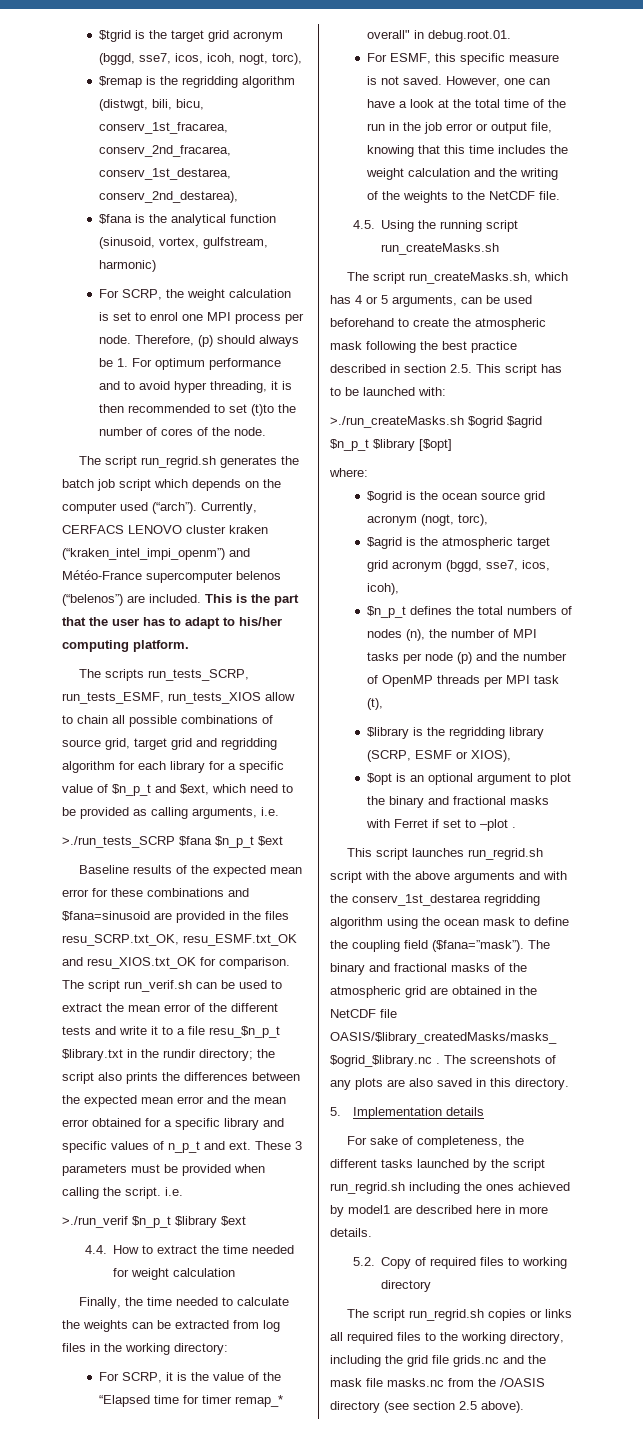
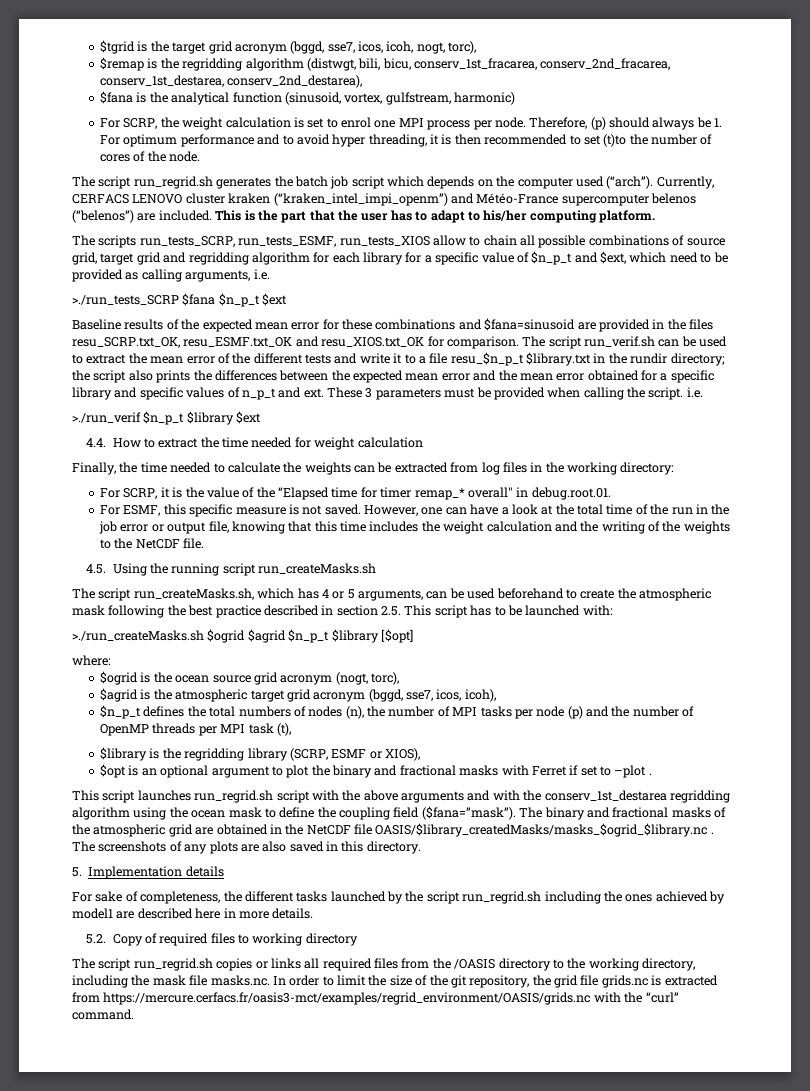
- The script run_regrid.sh copies or links all required files to the working directory, including the grid file grids.nc and the mask file masks.nc from the /OASIS directory (see section 2.5 above).
+ The script run_regrid.sh copies or links all required files from the /OASIS directory to the working directory, including the mask file masks.nc. In order to limit the size of the git repository, the grid file grids.nc is extracted from https://mercure.cerfacs.fr/oasis3-mct/examples/regrid_environment/OASIS/grids.nc with the “curl” command.

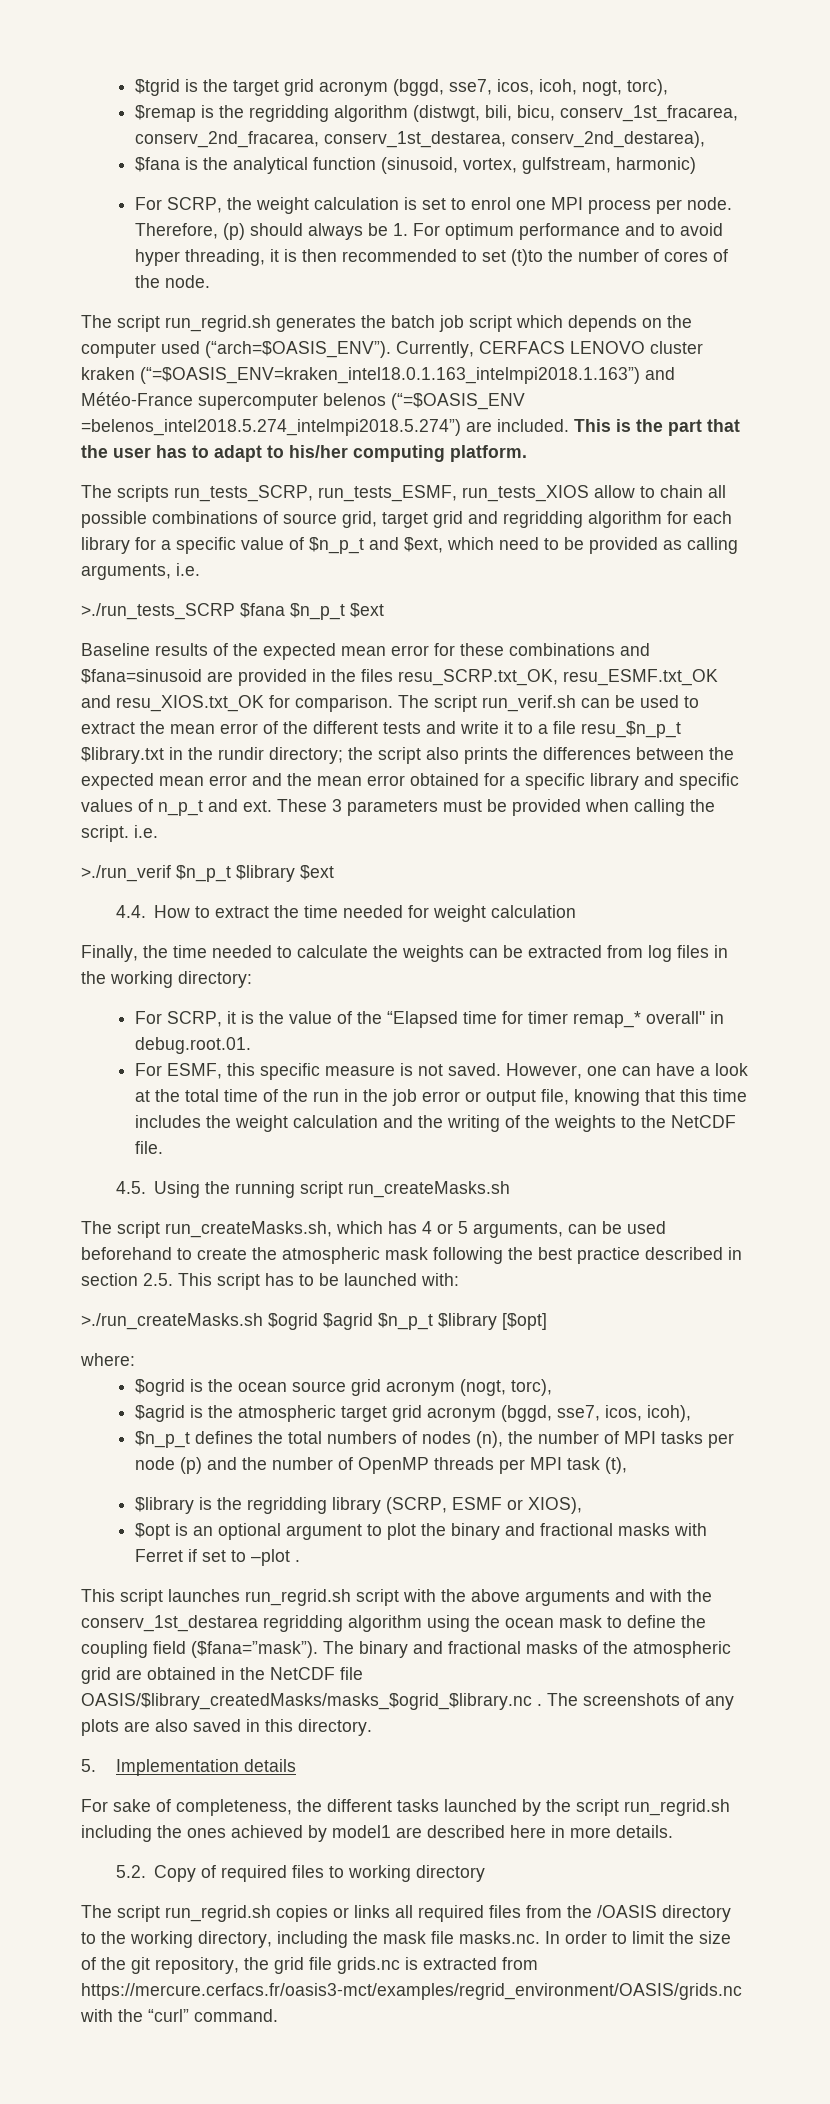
- The script run_regrid.sh generates the batch job script which depends on the computer used (“arch”).
+ The script run_regrid.sh generates the batch job script which depends on the computer used (“arch=$OASIS_ENV”).
- Currently, CERFACS LENOVO cluster kraken (“kraken_intel_impi_openm”) and Météo-France supercomputer belenos (“belenos”) are included.
+ Currently, CERFACS LENOVO cluster kraken (“=$OASIS_ENV=kraken_intel18.0.1.163_intelmpi2018.1.163”) and Météo-France supercomputer belenos (“=$OASIS_ENV =belenos_intel2018.5.274_intelmpi2018.5.274”) are included.

